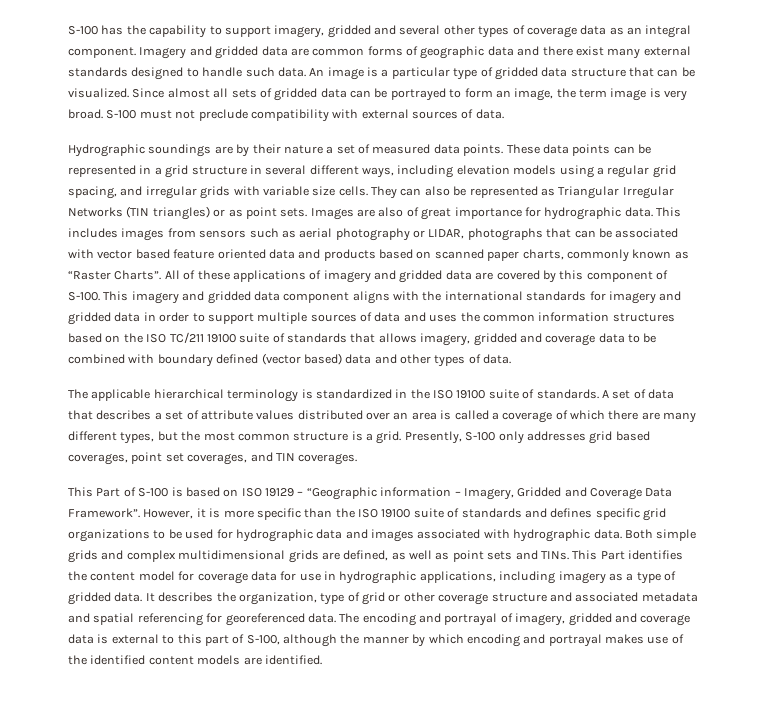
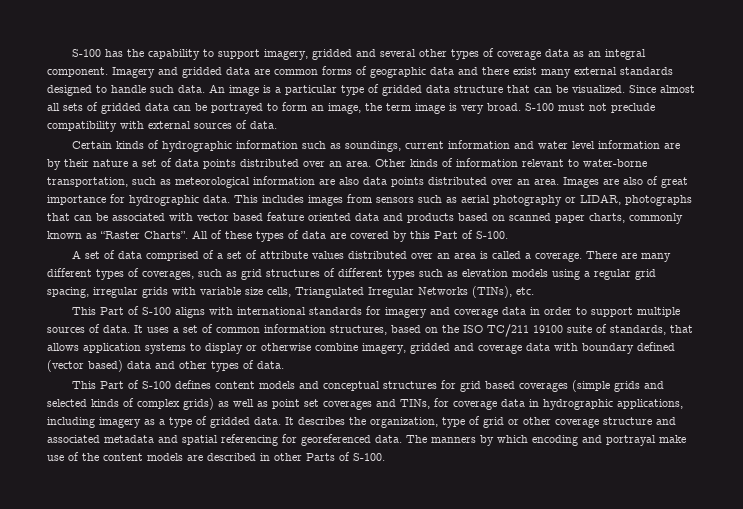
- Hydrographic soundings are by their nature a set of measured data points. These data points can be represented in a grid structure in several different ways, including elevation models using a regular grid spacing, and irregular grids with variable size cells. They can also be represented as Triangular Irregular Networks (TIN triangles) or as point sets.
+ Certain kinds of hydrographic information such as soundings, current information and water level information are by their nature a set of data points distributed over an area. Other kinds of information relevant to water-borne transportation, such as meteorological information are also data points distributed over an area.
- All of these applications of imagery and gridded data are covered by this component of S-100. This imagery and gridded data component aligns with the international standards for imagery and gridded data in order to support multiple sources of data and uses the common information structures based on the ISO TC/211 19100 suite of standards that allows imagery, gridded and coverage data to be combined with boundary defined (vector based) data and other types of data.
+ All of these types of data are covered by this Part of S-100.
+ A set of data comprised of a set of attribute values distributed over an area is called a coverage. There are many different types of coverages, such as grid structures of different types such as elevation models using a regular grid spacing, irregular grids with variable size cells, Triangulated Irregular Networks (TINs), etc.
+ This Part of S-100 aligns with international standards for imagery and coverage data in order to support multiple sources of data. It uses a set of common information structures, based on the ISO TC/211 19100 suite of standards, that allows application systems to display or otherwise combine imagery, gridded and coverage data with boundary defined (vector based) data and other types of data.
- The applicable hierarchical terminology is standardized in the ISO 19100 suite of standards. A set of data that describes a set of attribute values distributed over an area is called a coverage of which there are many different types, but the most common structure is a grid. Presently, S-100 only addresses grid based coverages, point set coverages, and TIN coverages.
- This Part of S-100 is based on ISO 19129 – “Geographic information – Imagery, Gridded and Coverage Data Framework”. However, it is more specific than the ISO 19100 suite of standards and defines specific grid organizations to be used for hydrographic data and images associated with hydrographic data. Both simple grids and complex multidimensional grids are defined, as well as point sets and TINs. This Part identifies the content model for coverage data for use in hydrographic applications, including imagery as a type of gridded data.
+ This Part of S-100 defines content models and conceptual structures for grid based coverages (simple grids and selected kinds of complex grids) as well as point set coverages and TINs, for coverage data in hydrographic applications, including imagery as a type of gridded data.
- The encoding and portrayal of imagery, gridded and coverage data is external to this part of S-100, although the manner by which encoding and portrayal makes use of the identified content models are identified.
+ The manners by which encoding and portrayal make use of the content models are described in other Parts of S-100.

